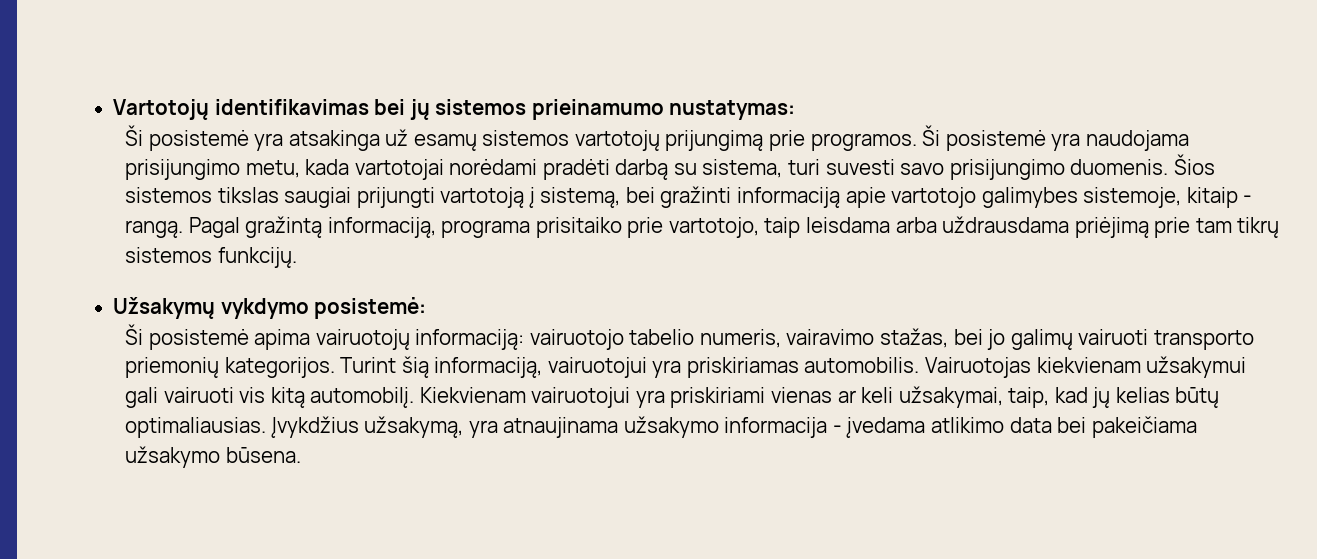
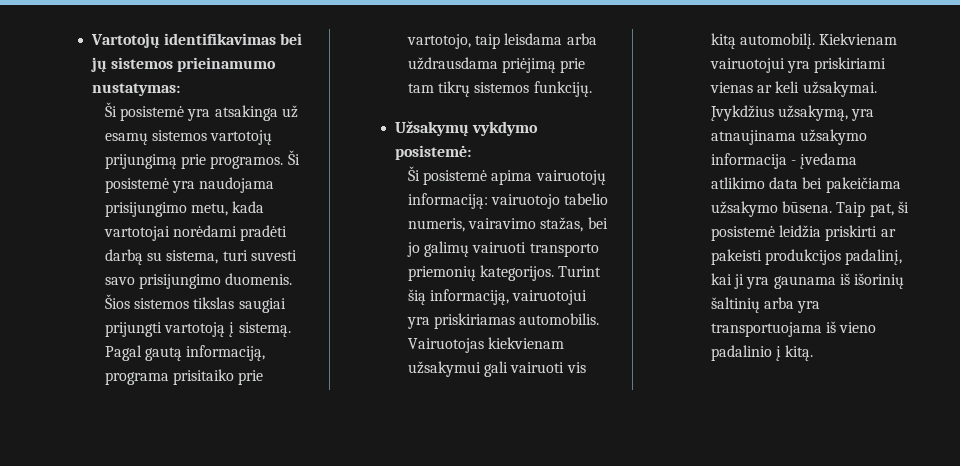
- Šios sistemos tikslas saugiai prijungti vartotoją į sistemą, bei gražinti informaciją apie vartotojo galimybes sistemoje, kitaip - rangą. Pagal gražintą informaciją, programa prisitaiko prie vartotojo, taip leisdama arba uždrausdama priėjimą prie tam tikrų sistemos funkcijų.
+ Šios sistemos tikslas saugiai prijungti vartotoją į sistemą. Pagal gautą informaciją, programa prisitaiko prie vartotojo, taip leisdama arba uždrausdama priėjimą prie tam tikrų sistemos funkcijų.
- Kiekvienam vairuotojui yra priskiriami vienas ar keli užsakymai, taip, kad jų kelias būtų optimaliausias.
+ Kiekvienam vairuotojui yra priskiriami vienas ar keli užsakymai.
+ Taip pat, ši posistemė leidžia priskirti ar pakeisti produkcijos padalinį, kai ji yra gaunama iš išorinių šaltinių arba yra transportuojama iš vieno padalinio į kitą.

